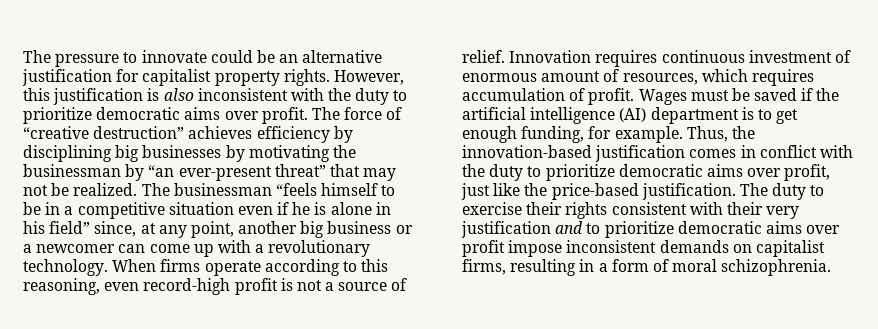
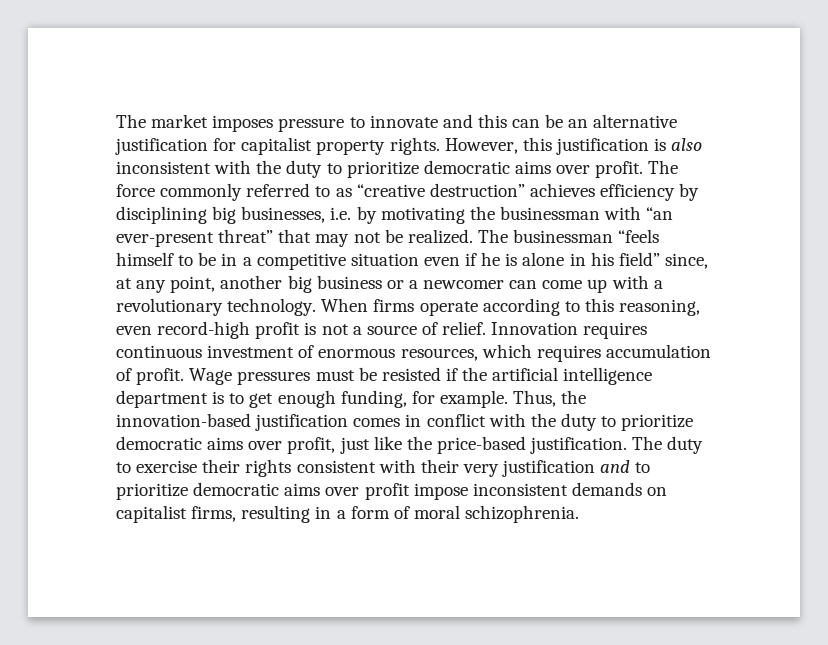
- The pressure to innovate could be an alternative justification for capitalist property rights.
+ The market imposes pressure to innovate and this can be an alternative justification for capitalist property rights.
- The force of “creative destruction” achieves efficiency by disciplining big businesses by motivating the businessman by “an ever-present threat” that may not be realized.
+ The force commonly referred to as “creative destruction” achieves efficiency by disciplining big businesses, i.e. by motivating the businessman with “an ever-present threat” that may not be realized.
- Innovation requires continuous investment of enormous amount of resources, which requires accumulation of profit.
+ Innovation requires continuous investment of enormous resources, which requires accumulation of profit.
- Wages must be saved if the artificial intelligence (AI) department is to get enough funding, for example.
+ Wage pressures must be resisted if the artificial intelligence department is to get enough funding, for example.

